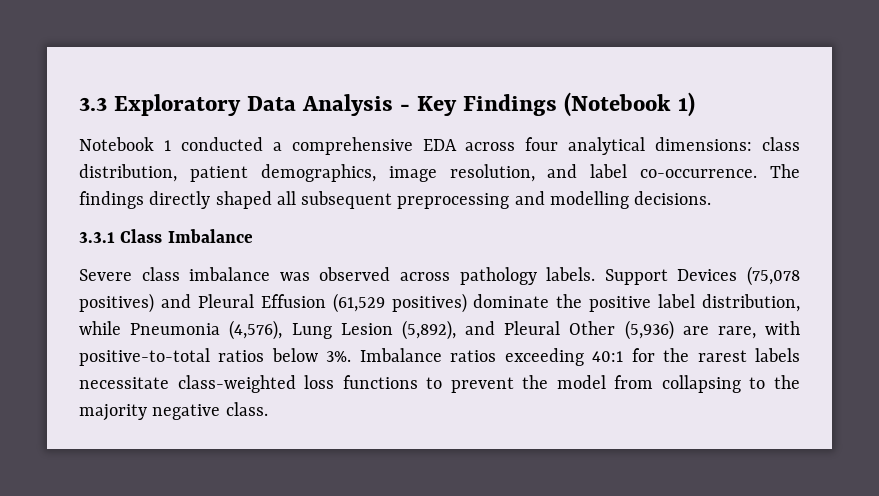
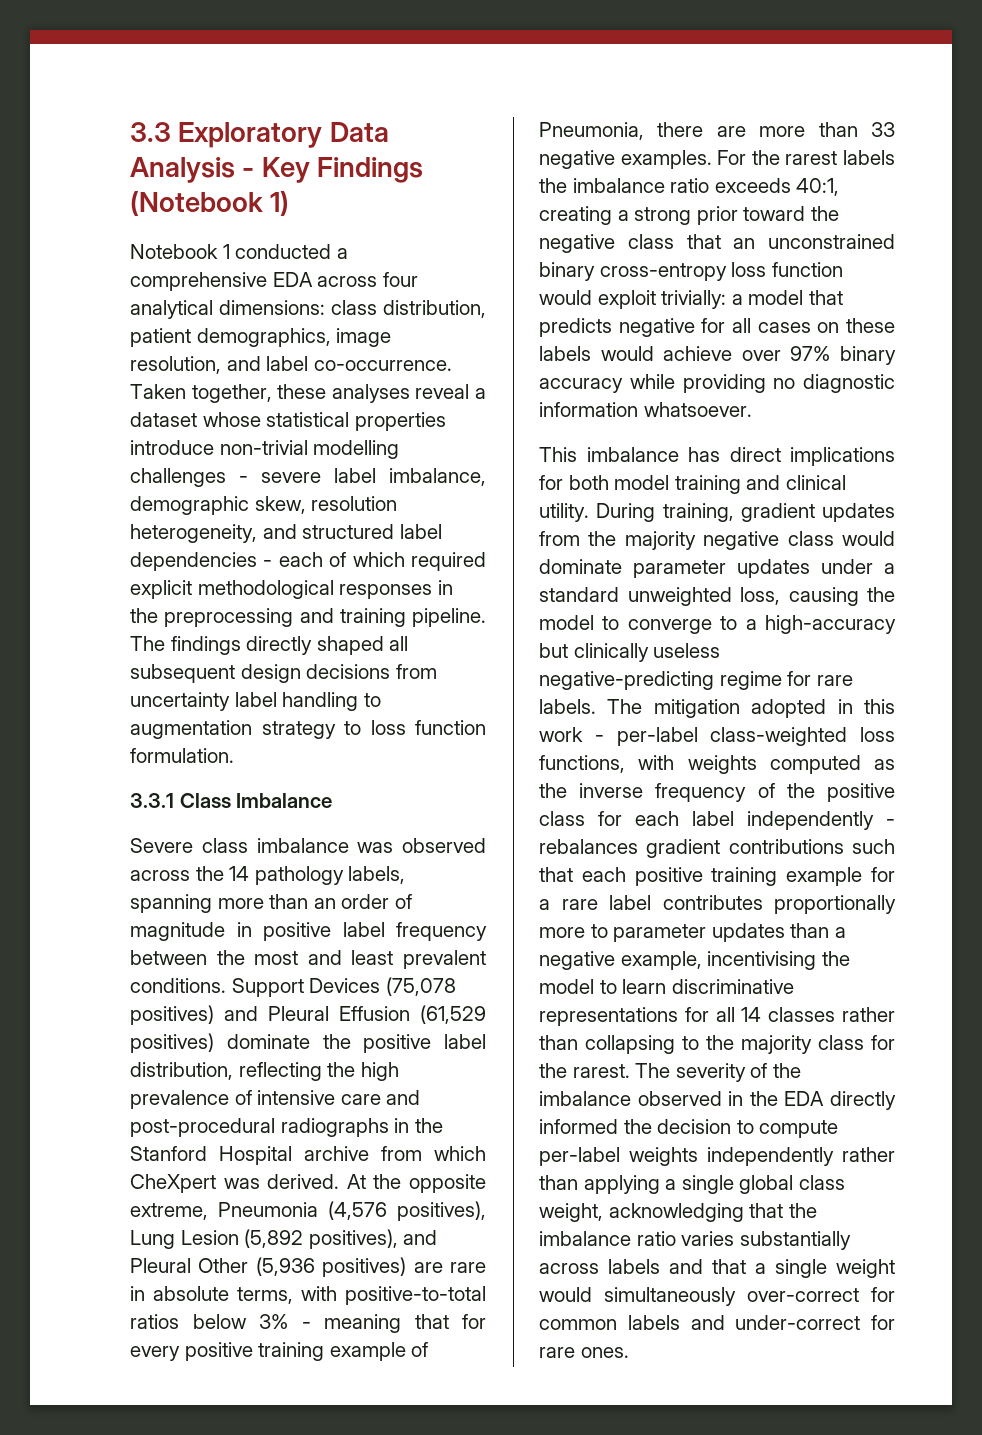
+ Taken together, these analyses reveal a dataset whose statistical properties introduce non-trivial modelling challenges - severe label imbalance, demographic skew, resolution heterogeneity, and structured label dependencies - each of which required explicit methodological responses in the preprocessing and training pipeline.
- The findings directly shaped all subsequent preprocessing and modelling decisions.
+ The findings directly shaped all subsequent design decisions from uncertainty label handling to augmentation strategy to loss function formulation.
- Severe class imbalance was observed across pathology labels.
+ Severe class imbalance was observed across the 14 pathology labels, spanning more than an order of magnitude in positive label frequency between the most and least prevalent conditions.
- Support Devices (75,078 positives) and Pleural Effusion (61,529 positives) dominate the positive label distribution, while Pneumonia (4,576), Lung Lesion (5,892), and Pleural Other (5,936) are rare, with positive-to-total ratios below 3%. Imbalance ratios exceeding 40:1 for the rarest labels necessitate class-weighted loss functions to prevent the model from collapsing to the majority negative class.
+ Support Devices (75,078 positives) and Pleural Effusion (61,529 positives) dominate the positive label distribution, reflecting the high prevalence of intensive care and post-procedural radiographs in the Stanford Hospital archive from which CheXpert was derived. At the opposite extreme, Pneumonia (4,576 positives), Lung Lesion (5,892 positives), and Pleural Other (5,936 positives) are rare in absolute terms, with positive-to-total ratios below 3% - meaning that for every positive training example of Pneumonia, there are more than 33 negative examples. For the rarest labels the imbalance ratio exceeds 40:1, creating a strong prior toward the negative class that an unconstrained binary cross-entropy loss function would exploit trivially: a model that predicts negative for all cases on these labels would achieve over 97% binary accuracy while providing no diagnostic information whatsoever.
+ This imbalance has direct implications for both model training and clinical utility. During training, gradient updates from the majority negative class would dominate parameter updates under a standard unweighted loss, causing the model to converge to a high-accuracy but clinically useless negative-predicting regime for rare labels. The mitigation adopted in this work - per-label class-weighted loss functions, with weights computed as the inverse frequency of the positive class for each label independently - rebalances gradient contributions such that each positive training example for a rare label contributes proportionally more to parameter updates than a negative example, incentivising the model to learn discriminative representations for all 14 classes rather than collapsing to the majority class for the rarest. The severity of the imbalance observed in the EDA directly informed the decision to compute per-label weights independently rather than applying a single global class weight, acknowledging that the imbalance ratio varies substantially across labels and that a single weight would simultaneously over-correct for common labels and under-correct for rare ones.

